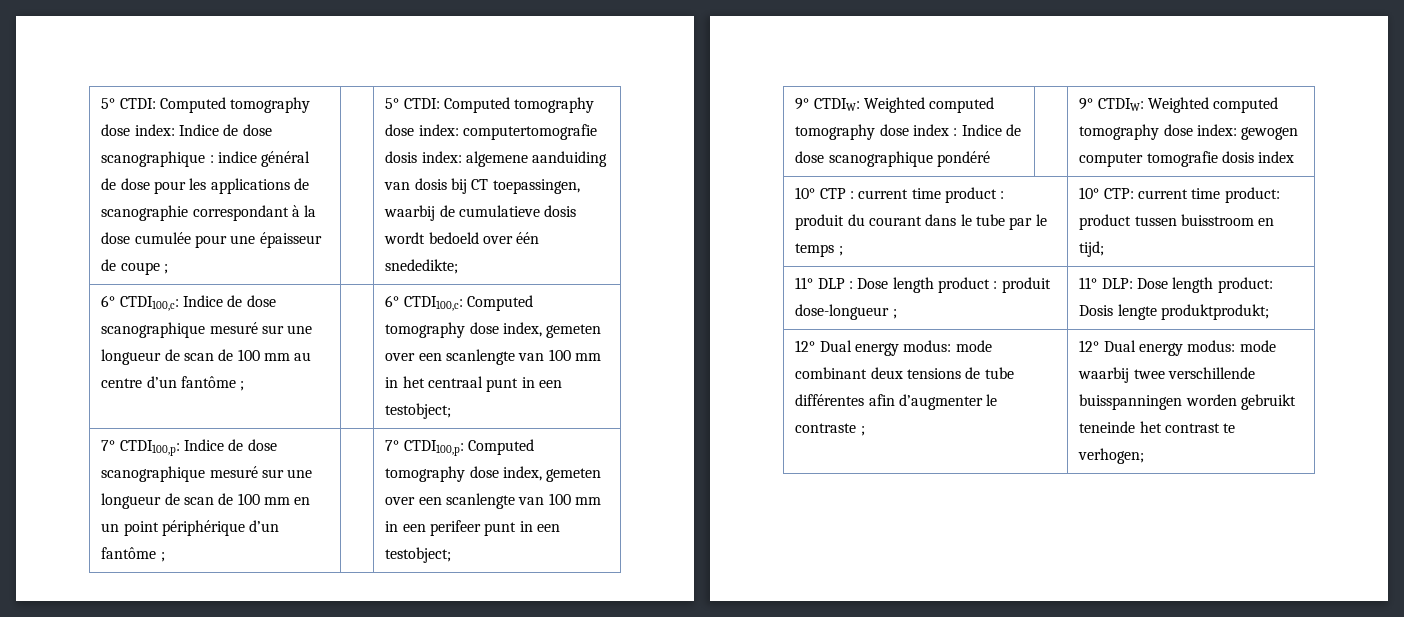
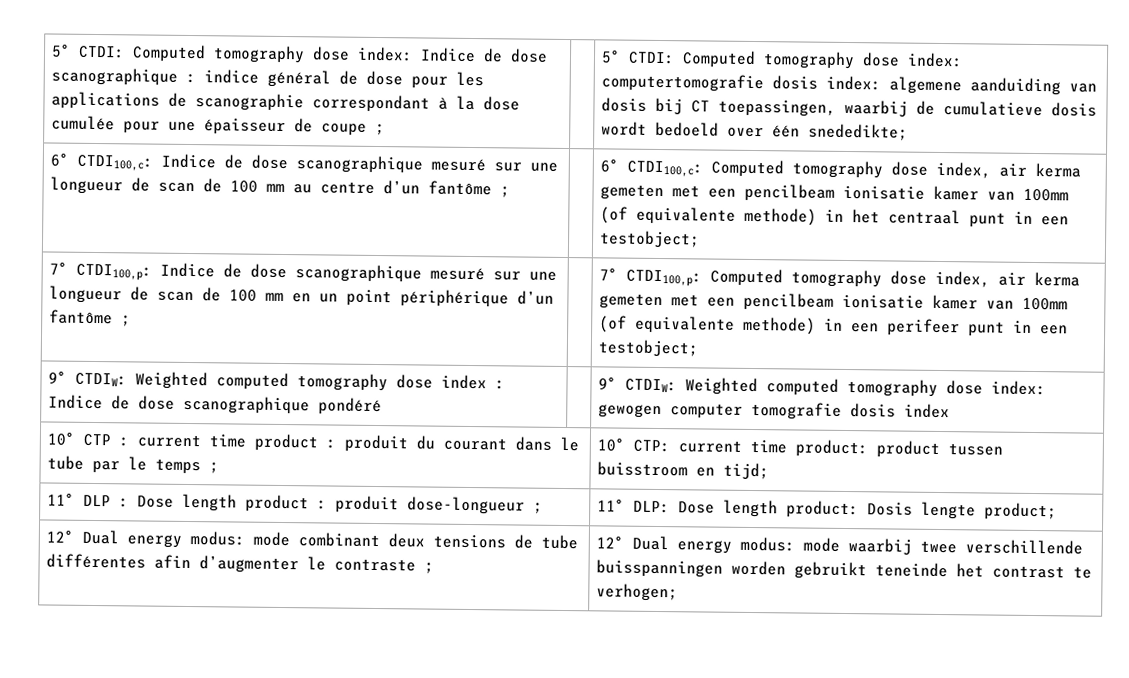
- 6° CTDI100,c: Computed tomography dose index, gemeten over een scanlengte van 100 mm in het centraal punt in een testobject;
+ 6° CTDI100,c: Computed tomography dose index, air kerma gemeten met een pencilbeam ionisatie kamer van 100mm (of equivalente methode) in het centraal punt in een testobject;
- 7° CTDI100,p: Computed tomography dose index, gemeten over een scanlengte van 100 mm in een perifeer punt in een testobject;
+ 7° CTDI100,p: Computed tomography dose index, air kerma gemeten met een pencilbeam ionisatie kamer van 100mm (of equivalente methode) in een perifeer punt in een testobject;
- 11° DLP : Dose length product : produit dose-longueur ; | 11° DLP: Dose length product: Dosis lengte produktprodukt;
+ 11° DLP : Dose length product : produit dose-longueur ; | 11° DLP: Dose length product: Dosis lengte product;

